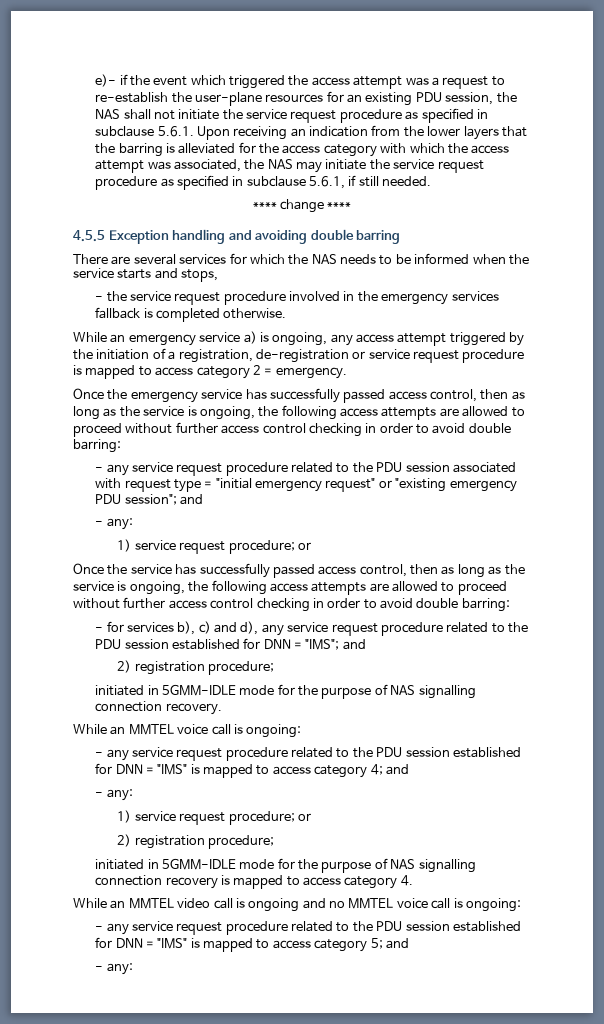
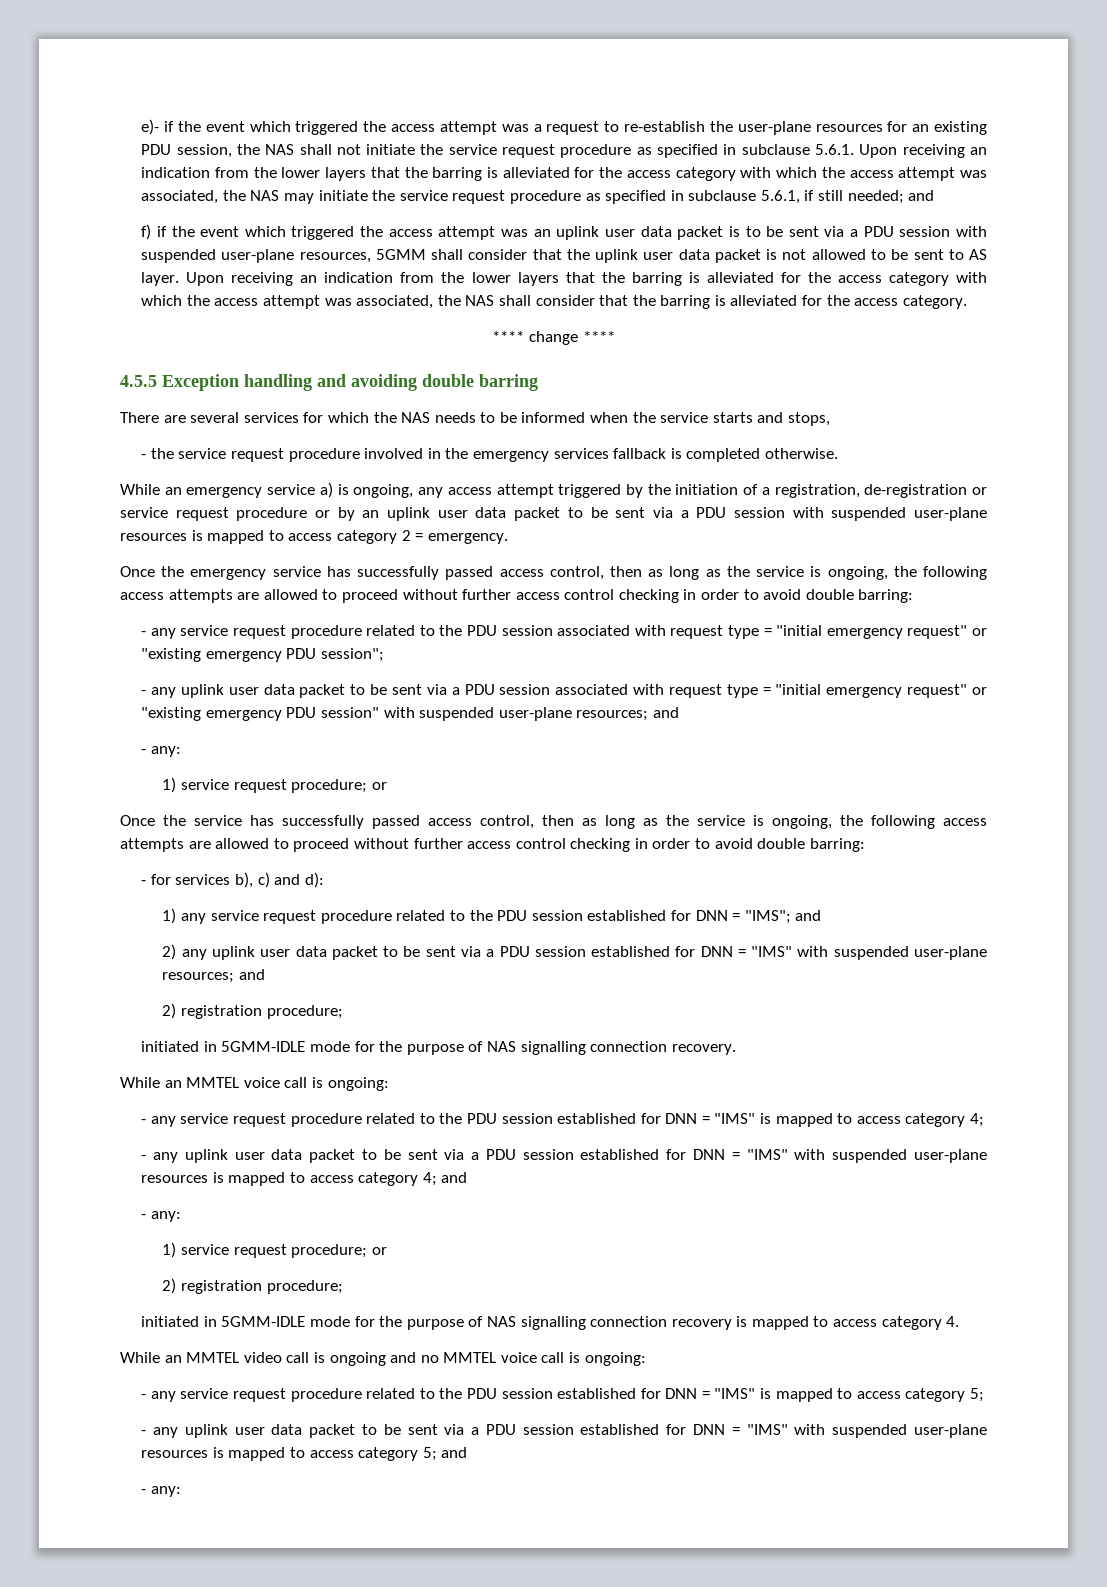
- e)- if the event which triggered the access attempt was a request to re-establish the user-plane resources for an existing PDU session, the NAS shall not initiate the service request procedure as specified in subclause 5.6.1. Upon receiving an indication from the lower layers that the barring is alleviated for the access category with which the access attempt was associated, the NAS may initiate the service request procedure as specified in subclause 5.6.1, if still needed.
+ e)- if the event which triggered the access attempt was a request to re-establish the user-plane resources for an existing PDU session, the NAS shall not initiate the service request procedure as specified in subclause 5.6.1. Upon receiving an indication from the lower layers that the barring is alleviated for the access category with which the access attempt was associated, the NAS may initiate the service request procedure as specified in subclause 5.6.1, if still needed; and
+ f) if the event which triggered the access attempt was an uplink user data packet is to be sent via a PDU session with suspended user-plane resources, 5GMM shall consider that the uplink user data packet is not allowed to be sent to AS layer. Upon receiving an indication from the lower layers that the barring is alleviated for the access category with which the access attempt was associated, the NAS shall consider that the barring is alleviated for the access category.
- While an emergency service a) is ongoing, any access attempt triggered by the initiation of a registration, de-registration or service request procedure is mapped to access category 2 = emergency.
+ While an emergency service a) is ongoing, any access attempt triggered by the initiation of a registration, de-registration or service request procedure or by an uplink user data packet to be sent via a PDU session with suspended user-plane resources is mapped to access category 2 = emergency.
- - any service request procedure related to the PDU session associated with request type = "initial emergency request" or "existing emergency PDU session"; and
+ - any service request procedure related to the PDU session associated with request type = "initial emergency request" or "existing emergency PDU session";
+ - any uplink user data packet to be sent via a PDU session associated with request type = "initial emergency request" or "existing emergency PDU session" with suspended user-plane resources; and
- - for services b), c) and d), any service request procedure related to the PDU session established for DNN = "IMS"; and
+ - for services b), c) and d):
+ 1) any service request procedure related to the PDU session established for DNN = "IMS"; and
+ 2) any uplink user data packet to be sent via a PDU session established for DNN = "IMS" with suspended user-plane resources; and
- - any service request procedure related to the PDU session established for DNN = "IMS" is mapped to access category 4; and
+ - any service request procedure related to the PDU session established for DNN = "IMS" is mapped to access category 4;
+ - any uplink user data packet to be sent via a PDU session established for DNN = "IMS" with suspended user-plane resources is mapped to access category 4; and
- - any service request procedure related to the PDU session established for DNN = "IMS" is mapped to access category 5; and
+ - any service request procedure related to the PDU session established for DNN = "IMS" is mapped to access category 5;
+ - any uplink user data packet to be sent via a PDU session established for DNN = "IMS" with suspended user-plane resources is mapped to access category 5; and

